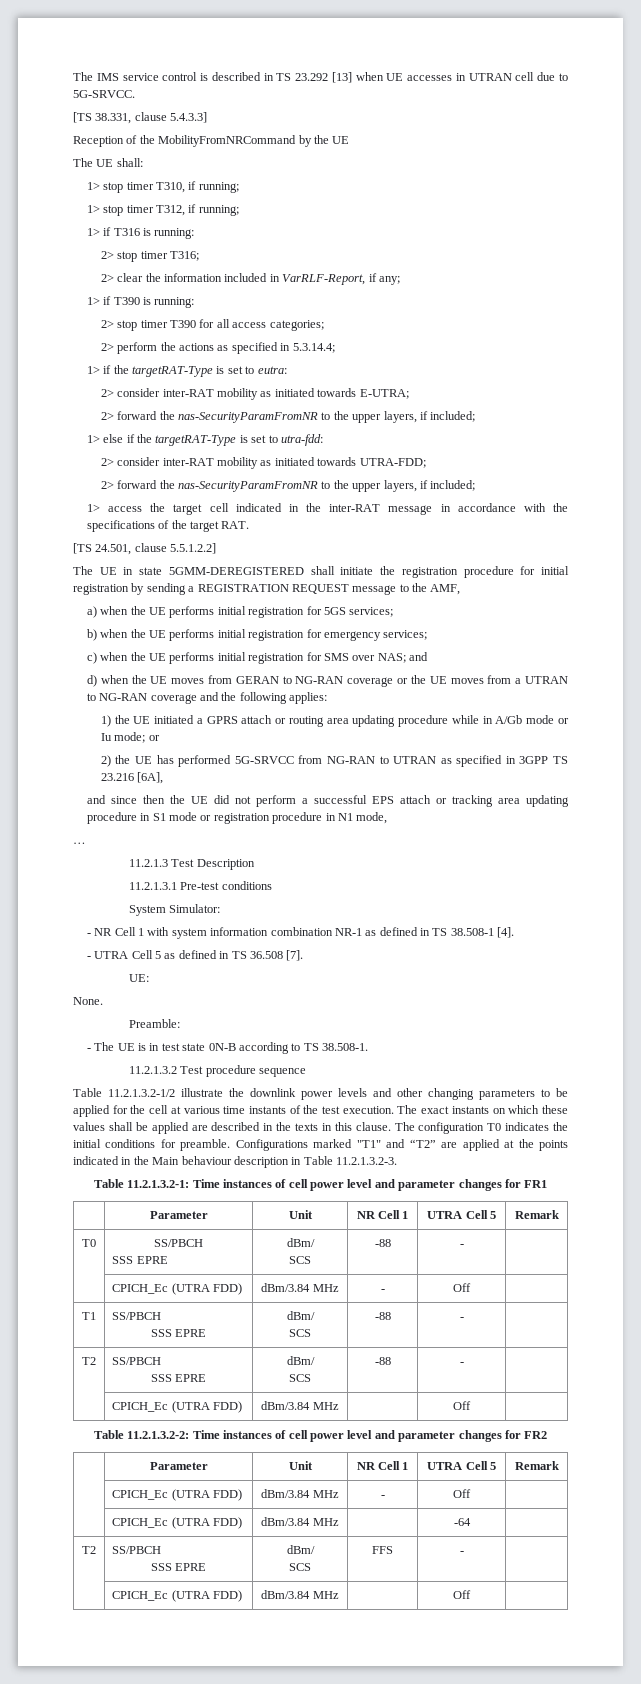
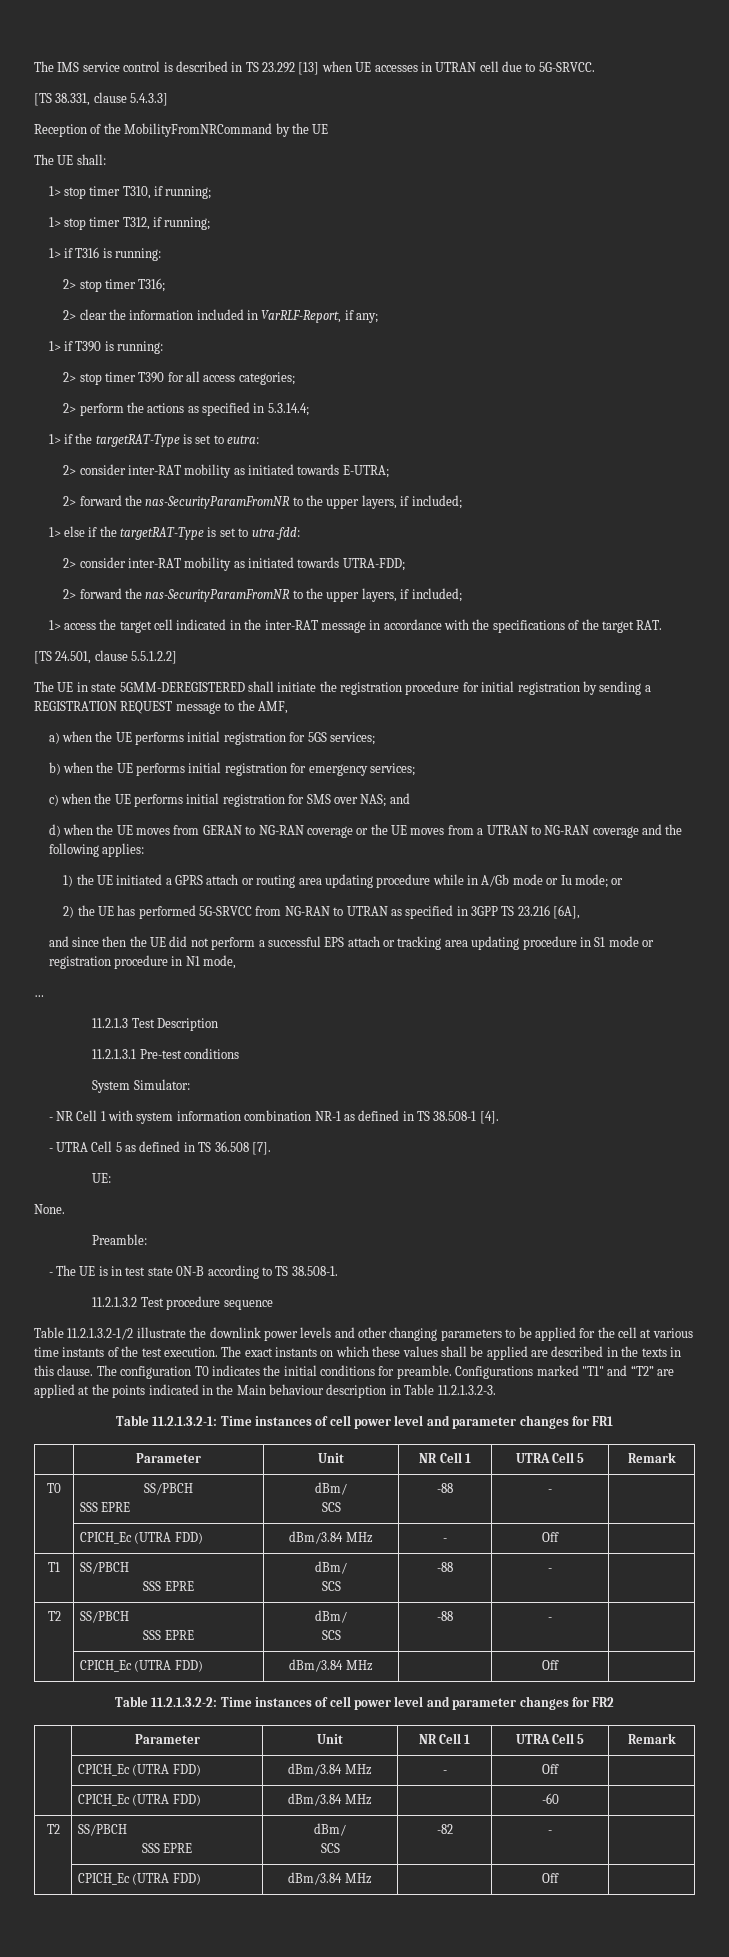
- | CPICH_Ec (UTRA FDD) | dBm/3.84 MHz | | -64 |
+ | CPICH_Ec (UTRA FDD) | dBm/3.84 MHz | | -60 |
  T2 | SS/PBCH
  SSS EPRE | dBm/
- SCS | FFS | - |
+ SCS | -82 | - |

